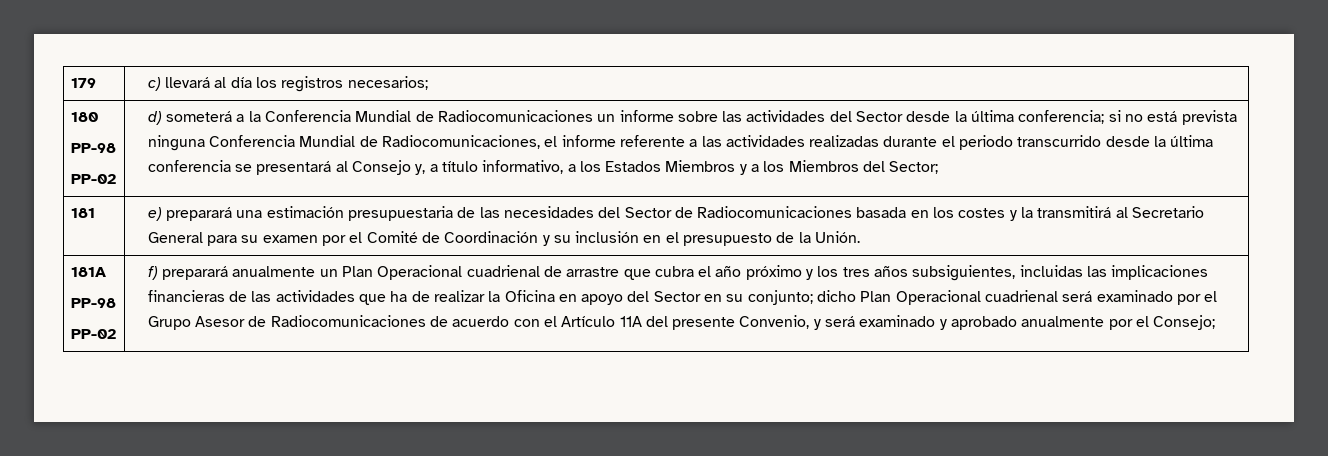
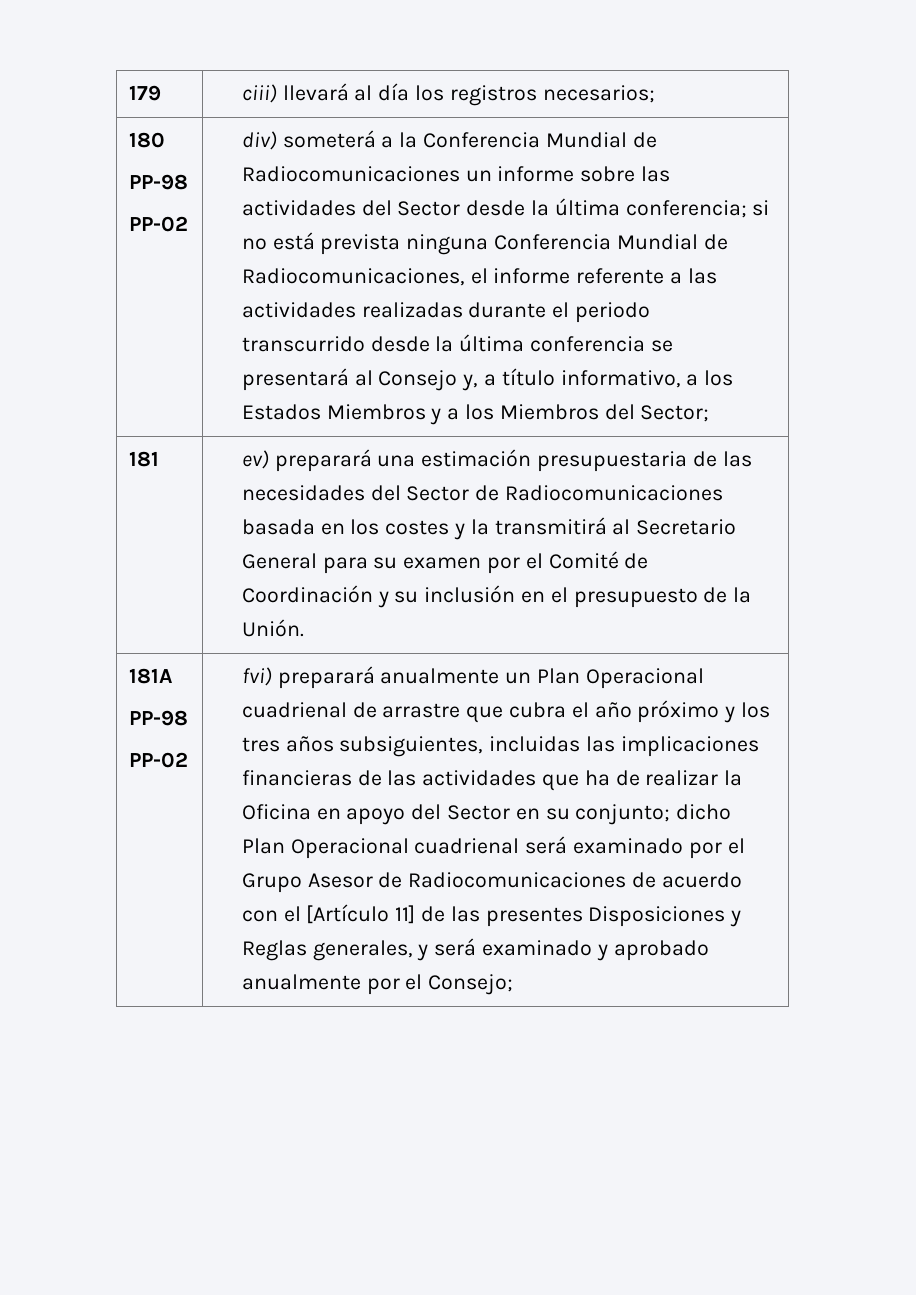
- 179 | c) llevará al día los registros necesarios;
+ 179 | ciii) llevará al día los registros necesarios;
- d) someterá a la Conferencia Mundial de Radiocomunicaciones un informe sobre las actividades del Sector desde la última conferencia; si no está prevista ninguna Conferencia Mundial de Radiocomunicaciones, el informe referente a las actividades realizadas durante el periodo transcurrido desde la última conferencia se presentará al Consejo y, a título informativo, a los Estados Miembros y a los Miembros del Sector;
+ div) someterá a la Conferencia Mundial de Radiocomunicaciones un informe sobre las actividades del Sector desde la última conferencia; si no está prevista ninguna Conferencia Mundial de Radiocomunicaciones, el informe referente a las actividades realizadas durante el periodo transcurrido desde la última conferencia se presentará al Consejo y, a título informativo, a los Estados Miembros y a los Miembros del Sector;
- 181 | e) preparará una estimación presupuestaria de las necesidades del Sector de Radiocomunicaciones basada en los costes y la transmitirá al Secretario General para su examen por el Comité de Coordinación y su inclusión en el presupuesto de la Unión.
+ 181 | ev) preparará una estimación presupuestaria de las necesidades del Sector de Radiocomunicaciones basada en los costes y la transmitirá al Secretario General para su examen por el Comité de Coordinación y su inclusión en el presupuesto de la Unión.
- f) preparará anualmente un Plan Operacional cuadrienal de arrastre que cubra el año próximo y los tres años subsiguientes, incluidas las implicaciones financieras de las actividades que ha de realizar la Oficina en apoyo del Sector en su conjunto;
+ fvi) preparará anualmente un Plan Operacional cuadrienal de arrastre que cubra el año próximo y los tres años subsiguientes, incluidas las implicaciones financieras de las actividades que ha de realizar la Oficina en apoyo del Sector en su conjunto;
- dicho Plan Operacional cuadrienal será examinado por el Grupo Asesor de Radiocomunicaciones de acuerdo con el Artículo 11A del presente Convenio, y será examinado y aprobado anualmente por el Consejo;
+ dicho Plan Operacional cuadrienal será examinado por el Grupo Asesor de Radiocomunicaciones de acuerdo con el [Artículo 11] de las presentes Disposiciones y Reglas generales, y será examinado y aprobado anualmente por el Consejo;

